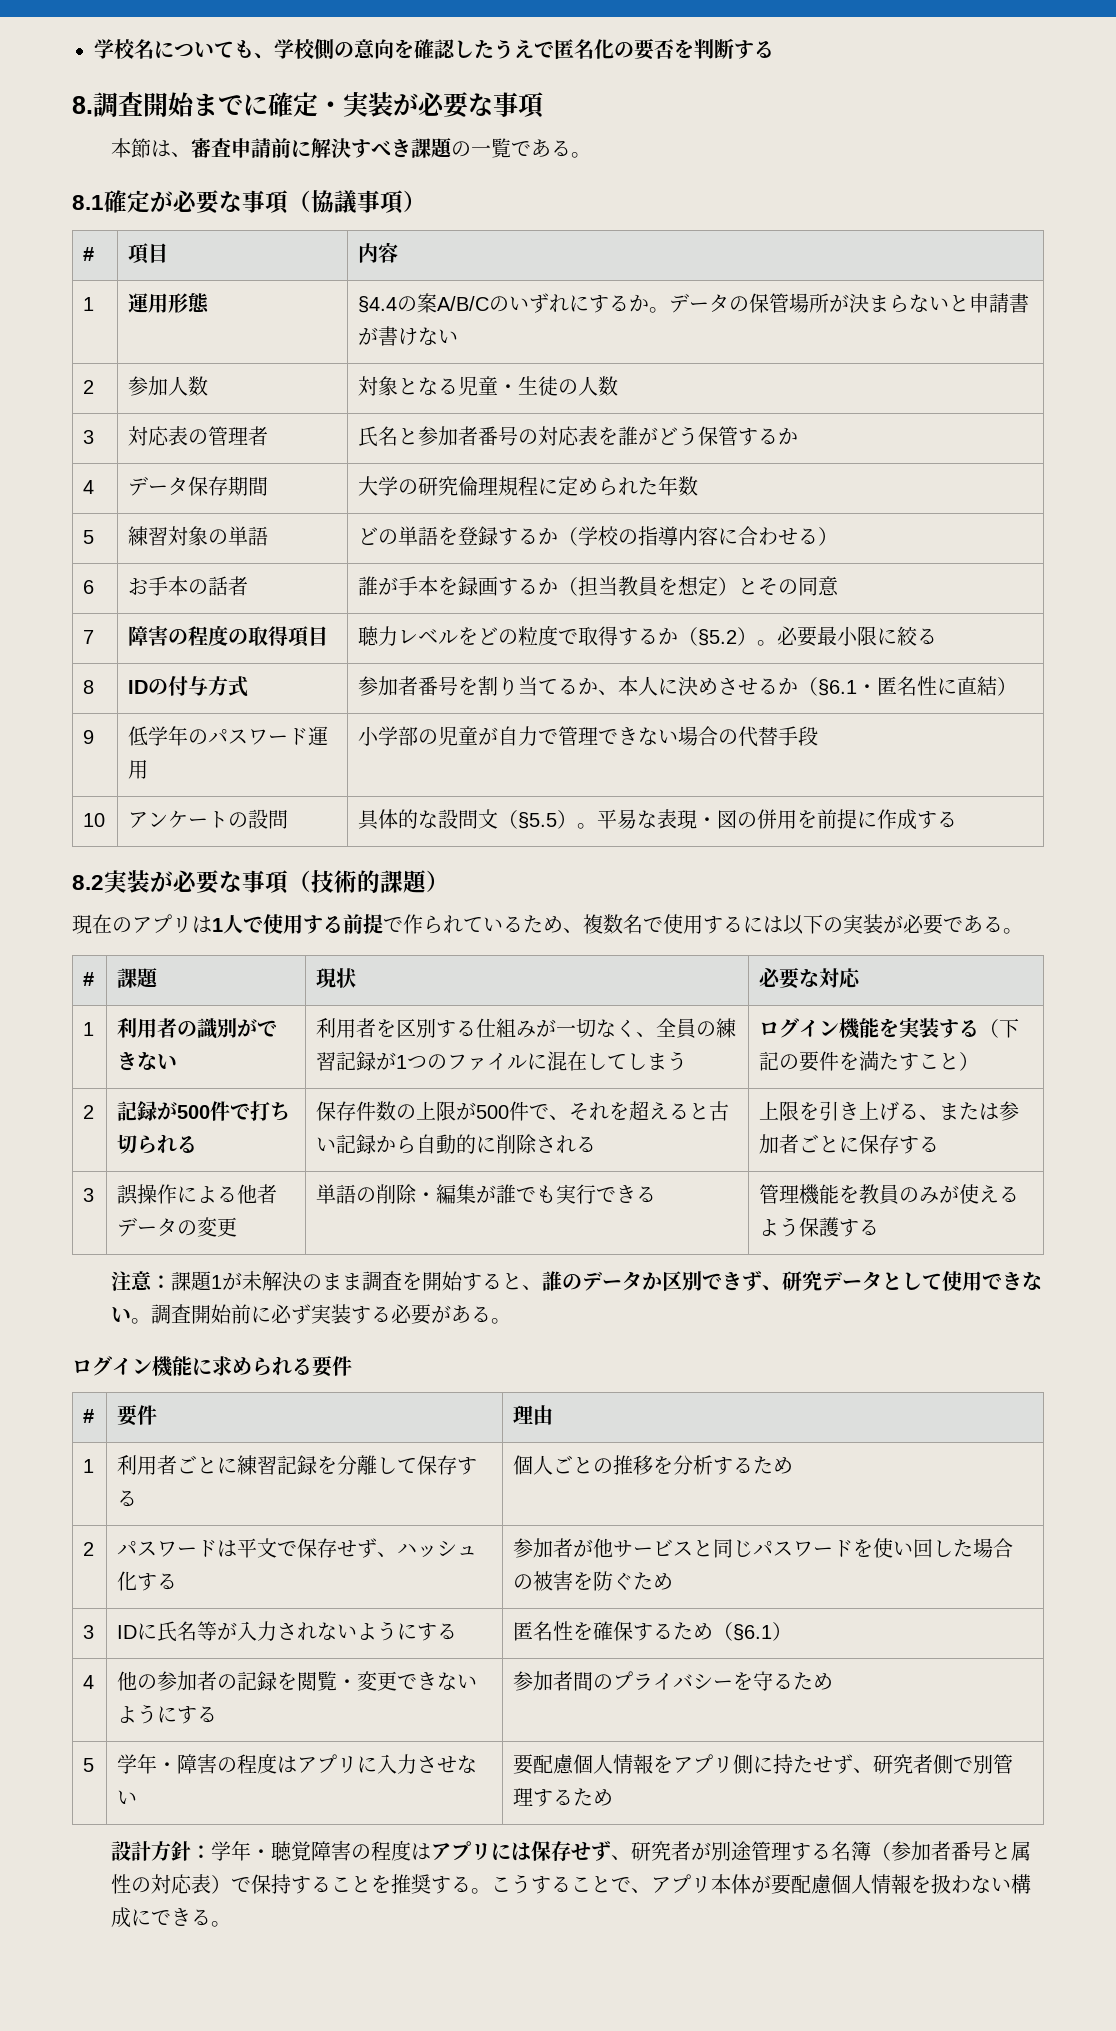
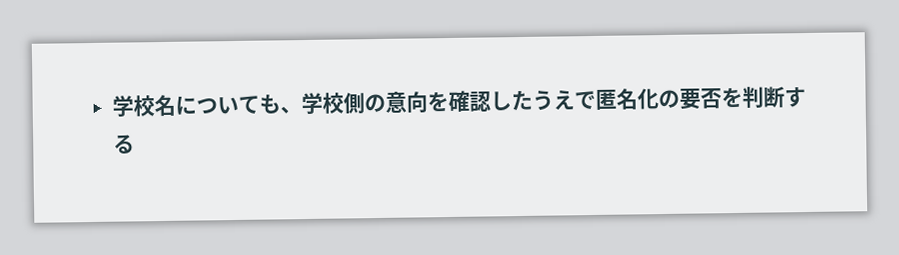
- 8.調査開始までに確定・実装が必要な事項
- 本節は、審査申請前に解決すべき課題の一覧である。
- 8.1確定が必要な事項（協議事項）
- # | 項目 | 内容
- 1 | 運用形態 | §4.4の案A/B/Cのいずれにするか。データの保管場所が決まらないと申請書が書けない
- 2 | 参加人数 | 対象となる児童・生徒の人数
- 3 | 対応表の管理者 | 氏名と参加者番号の対応表を誰がどう保管するか
- 4 | データ保存期間 | 大学の研究倫理規程に定められた年数
- 5 | 練習対象の単語 | どの単語を登録するか（学校の指導内容に合わせる）
- 6 | お手本の話者 | 誰が手本を録画するか（担当教員を想定）とその同意
- 7 | 障害の程度の取得項目 | 聴力レベルをどの粒度で取得するか（§5.2）。必要最小限に絞る
- 8 | IDの付与方式 | 参加者番号を割り当てるか、本人に決めさせるか（§6.1・匿名性に直結）
- 9 | 低学年のパスワード運用 | 小学部の児童が自力で管理できない場合の代替手段
- 10 | アンケートの設問 | 具体的な設問文（§5.5）。平易な表現・図の併用を前提に作成する
- 8.2実装が必要な事項（技術的課題）
- 現在のアプリは1人で使用する前提で作られているため、複数名で使用するには以下の実装が必要である。
- # | 課題 | 現状 | 必要な対応
- 1 | 利用者の識別ができない | 利用者を区別する仕組みが一切なく、全員の練習記録が1つのファイルに混在してしまう | ログイン機能を実装する（下記の要件を満たすこと）
- 2 | 記録が500件で打ち切られる | 保存件数の上限が500件で、それを超えると古い記録から自動的に削除される | 上限を引き上げる、または参加者ごとに保存する
- 3 | 誤操作による他者データの変更 | 単語の削除・編集が誰でも実行できる | 管理機能を教員のみが使えるよう保護する
- 注意：課題1が未解決のまま調査を開始すると、誰のデータか区別できず、研究データとして使用できない。調査開始前に必ず実装する必要がある。
- ログイン機能に求められる要件
- # | 要件 | 理由
- 1 | 利用者ごとに練習記録を分離して保存する | 個人ごとの推移を分析するため
- 2 | パスワードは平文で保存せず、ハッシュ化する | 参加者が他サービスと同じパスワードを使い回した場合の被害を防ぐため
- 3 | IDに氏名等が入力されないようにする | 匿名性を確保するため（§6.1）
- 4 | 他の参加者の記録を閲覧・変更できないようにする | 参加者間のプライバシーを守るため
- 5 | 学年・障害の程度はアプリに入力させない | 要配慮個人情報をアプリ側に持たせず、研究者側で別管理するため
- 設計方針：学年・聴覚障害の程度はアプリには保存せず、研究者が別途管理する名簿（参加者番号と属性の対応表）で保持することを推奨する。こうすることで、アプリ本体が要配慮個人情報を扱わない構成にできる。

